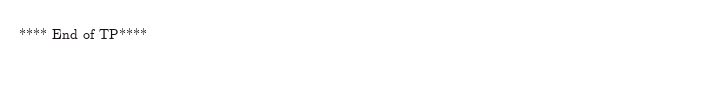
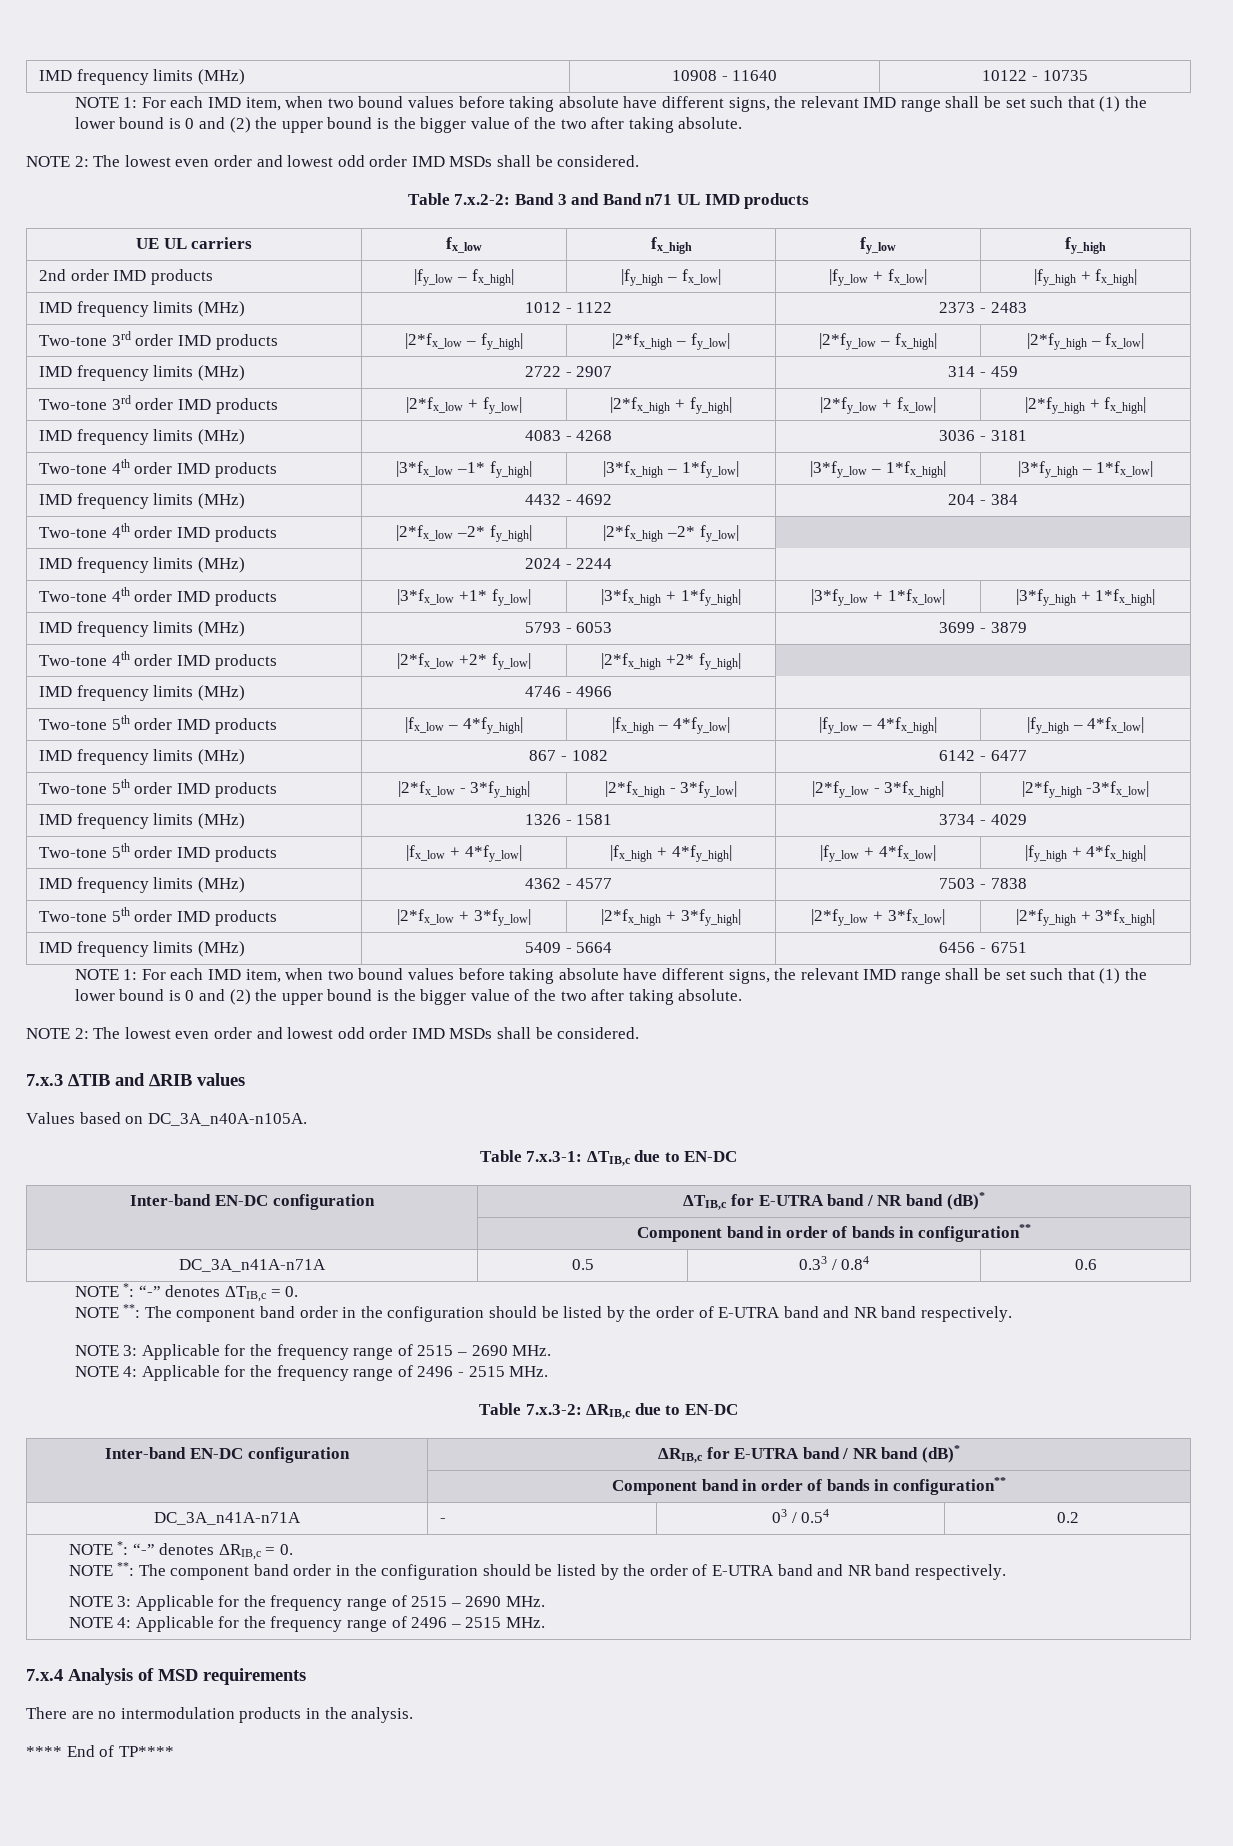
+ IMD frequency limits (MHz) | 10908 - 11640 | 10122 - 10735
+ NOTE 1: For each IMD item, when two bound values before taking absolute have different signs, the relevant IMD range shall be set such that (1) the lower bound is 0 and (2) the upper bound is the bigger value of the two after taking absolute.
+ NOTE 2: The lowest even order and lowest odd order IMD MSDs shall be considered.
+ Table 7.x.2-2: Band 3 and Band n71 UL IMD products
+ UE UL carriers | fx_low | fx_high | fy_low | fy_high
+ 2nd order IMD products | |fy_low – fx_high| | |fy_high – fx_low| | |fy_low + fx_low| | |fy_high + fx_high|
+ IMD frequency limits (MHz) | 1012 - 1122 | 2373 - 2483
+ Two-tone 3rd order IMD products | |2*fx_low – fy_high| | |2*fx_high – fy_low| | |2*fy_low – fx_high| | |2*fy_high – fx_low|
+ IMD frequency limits (MHz) | 2722 - 2907 | 314 - 459
+ Two-tone 3rd order IMD products | |2*fx_low + fy_low| | |2*fx_high + fy_high| | |2*fy_low + fx_low| | |2*fy_high + fx_high|
+ IMD frequency limits (MHz) | 4083 - 4268 | 3036 - 3181
+ Two-tone 4th order IMD products | |3*fx_low –1* fy_high| | |3*fx_high – 1*fy_low| | |3*fy_low – 1*fx_high| | |3*fy_high – 1*fx_low|
+ IMD frequency limits (MHz) | 4432 - 4692 | 204 - 384
+ Two-tone 4th order IMD products | |2*fx_low –2* fy_high| | |2*fx_high –2* fy_low| |
+ IMD frequency limits (MHz) | 2024 - 2244 |
+ Two-tone 4th order IMD products | |3*fx_low +1* fy_low| | |3*fx_high + 1*fy_high| | |3*fy_low + 1*fx_low| | |3*fy_high + 1*fx_high|
+ IMD frequency limits (MHz) | 5793 - 6053 | 3699 - 3879
+ Two-tone 4th order IMD products | |2*fx_low +2* fy_low| | |2*fx_high +2* fy_high| |
+ IMD frequency limits (MHz) | 4746 - 4966 |
+ Two-tone 5th order IMD products | |fx_low – 4*fy_high| | |fx_high – 4*fy_low| | |fy_low – 4*fx_high| | |fy_high – 4*fx_low|
+ IMD frequency limits (MHz) | 867 - 1082 | 6142 - 6477
+ Two-tone 5th order IMD products | |2*fx_low - 3*fy_high| | |2*fx_high - 3*fy_low| | |2*fy_low - 3*fx_high| | |2*fy_high -3*fx_low|
+ IMD frequency limits (MHz) | 1326 - 1581 | 3734 - 4029
+ Two-tone 5th order IMD products | |fx_low + 4*fy_low| | |fx_high + 4*fy_high| | |fy_low + 4*fx_low| | |fy_high + 4*fx_high|
+ IMD frequency limits (MHz) | 4362 - 4577 | 7503 - 7838
+ Two-tone 5th order IMD products | |2*fx_low + 3*fy_low| | |2*fx_high + 3*fy_high| | |2*fy_low + 3*fx_low| | |2*fy_high + 3*fx_high|
+ IMD frequency limits (MHz) | 5409 - 5664 | 6456 - 6751
+ NOTE 1: For each IMD item, when two bound values before taking absolute have different signs, the relevant IMD range shall be set such that (1) the lower bound is 0 and (2) the upper bound is the bigger value of the two after taking absolute.
+ NOTE 2: The lowest even order and lowest odd order IMD MSDs shall be considered.
+ 7.x.3 ∆TIB and ∆RIB values
+ Values based on DC_3A_n40A-n105A.
+ Table 7.x.3-1: ΔTIB,c due to EN-DC
+ Inter-band EN-DC configuration | ΔTIB,c for E-UTRA band / NR band (dB)*
+ | Component band in order of bands in configuration**
+ DC_3A_n41A-n71A | 0.5 | 0.33 / 0.84 | 0.6
+ NOTE *: “-” denotes ΔTIB,c = 0.
+ NOTE **: The component band order in the configuration should be listed by the order of E-UTRA band and NR band respectively.
+ NOTE 3: Applicable for the frequency range of 2515 – 2690 MHz.
+ NOTE 4: Applicable for the frequency range of 2496 - 2515 MHz.
+ Table 7.x.3-2: ΔRIB,c due to EN-DC
+ Inter-band EN-DC configuration | ΔRIB,c for E-UTRA band / NR band (dB)*
+ | Component band in order of bands in configuration**
+ DC_3A_n41A-n71A | - | 03 / 0.54 | 0.2
+ NOTE *: “-” denotes ΔRIB,c = 0.
+ NOTE **: The component band order in the configuration should be listed by the order of E-UTRA band and NR band respectively.
+ NOTE 3: Applicable for the frequency range of 2515 – 2690 MHz.
+ NOTE 4: Applicable for the frequency range of 2496 – 2515 MHz.
+ 7.x.4 Analysis of MSD requirements
+ There are no intermodulation products in the analysis.

